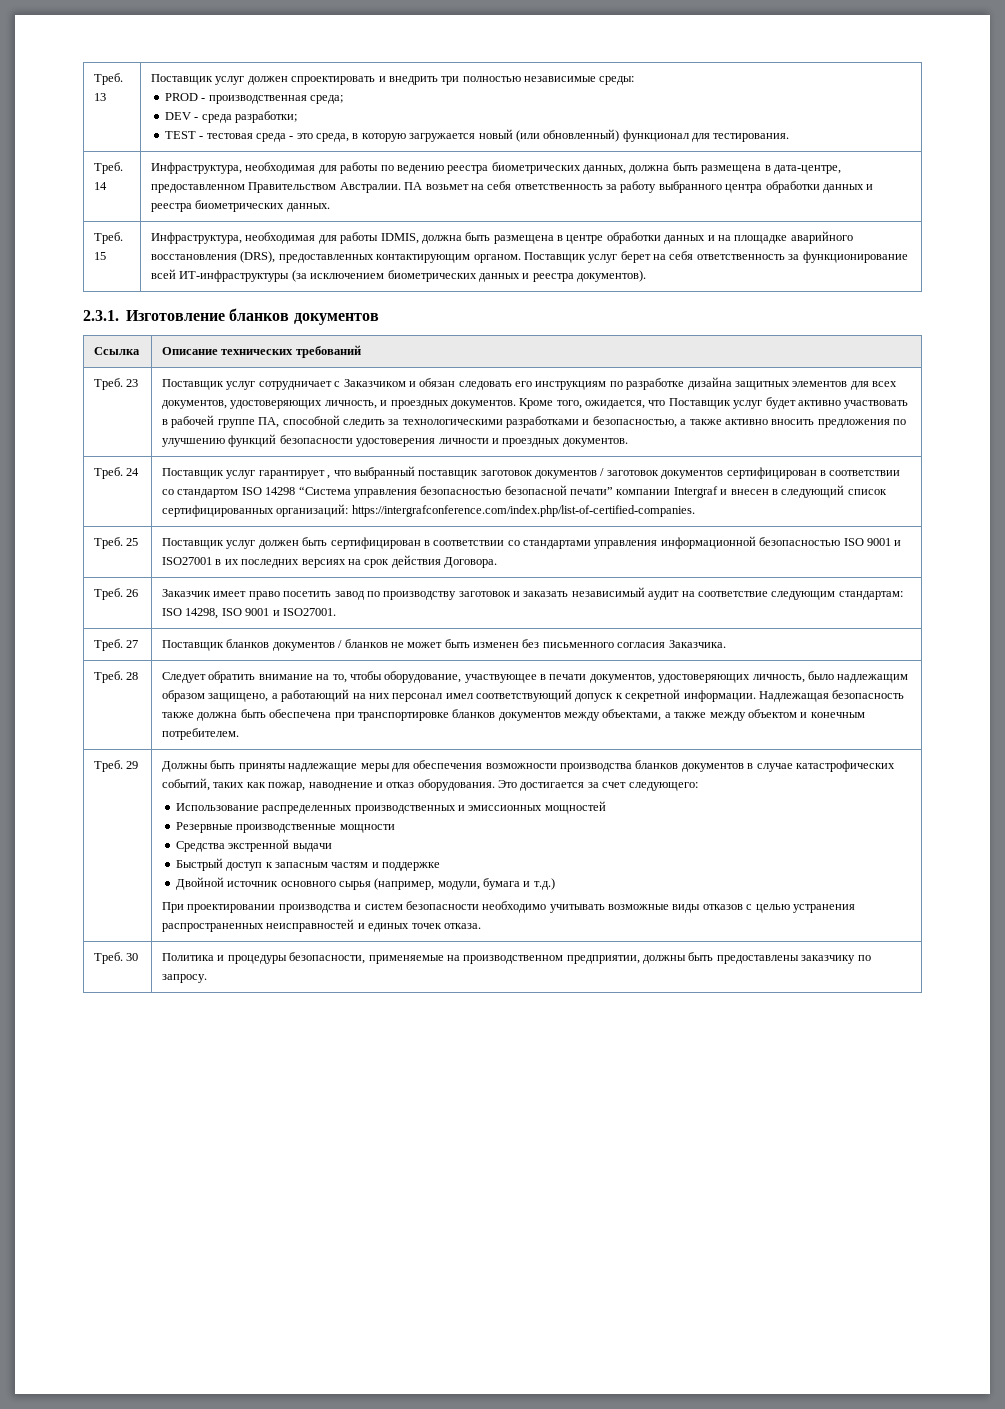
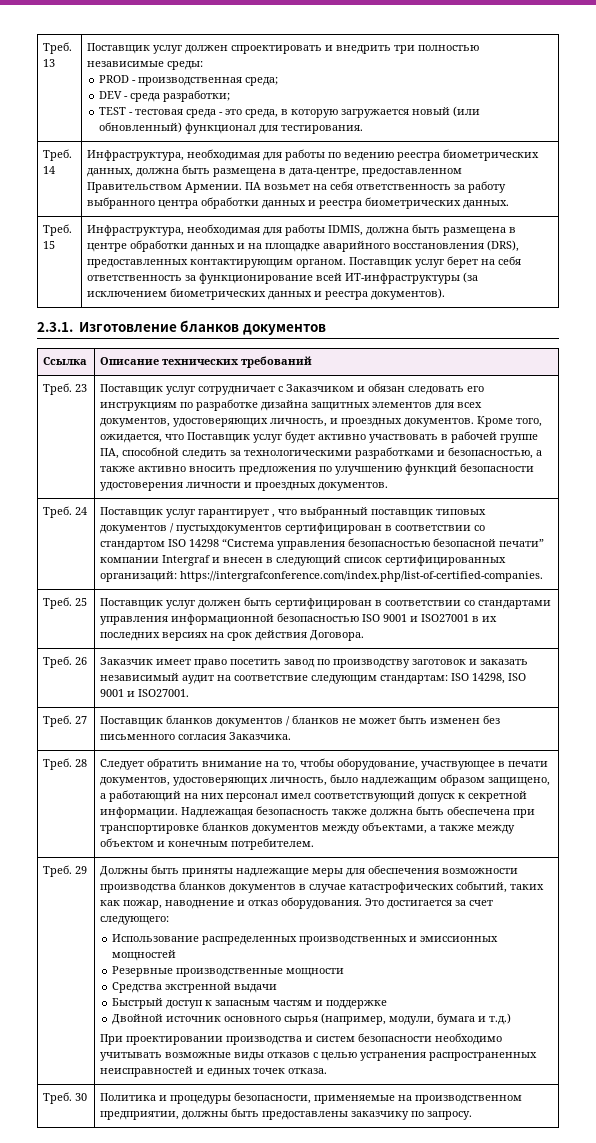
- Треб. 14 | Инфраструктура, необходимая для работы по ведению реестра биометрических данных, должна быть размещена в дата-центре, предоставленном Правительством Австралии. ПА возьмет на себя ответственность за работу выбранного центра обработки данных и реестра биометрических данных.
+ Треб. 14 | Инфраструктура, необходимая для работы по ведению реестра биометрических данных, должна быть размещена в дата-центре, предоставленном Правительством Армении. ПА возьмет на себя ответственность за работу выбранного центра обработки данных и реестра биометрических данных.
- Треб. 24 | Поставщик услуг гарантирует , что выбранный поставщик заготовок документов / заготовок документов сертифицирован в соответствии со стандартом ISO 14298 “Система управления безопасностью безопасной печати” компании Intergraf и внесен в следующий список сертифицированных организаций: https://intergrafconference.com/index.php/list-of-certified-companies.
+ Треб. 24 | Поставщик услуг гарантирует , что выбранный поставщик типовых документов / пустыхдокументов сертифицирован в соответствии со стандартом ISO 14298 “Система управления безопасностью безопасной печати” компании Intergraf и внесен в следующий список сертифицированных организаций: https://intergrafconference.com/index.php/list-of-certified-companies.

